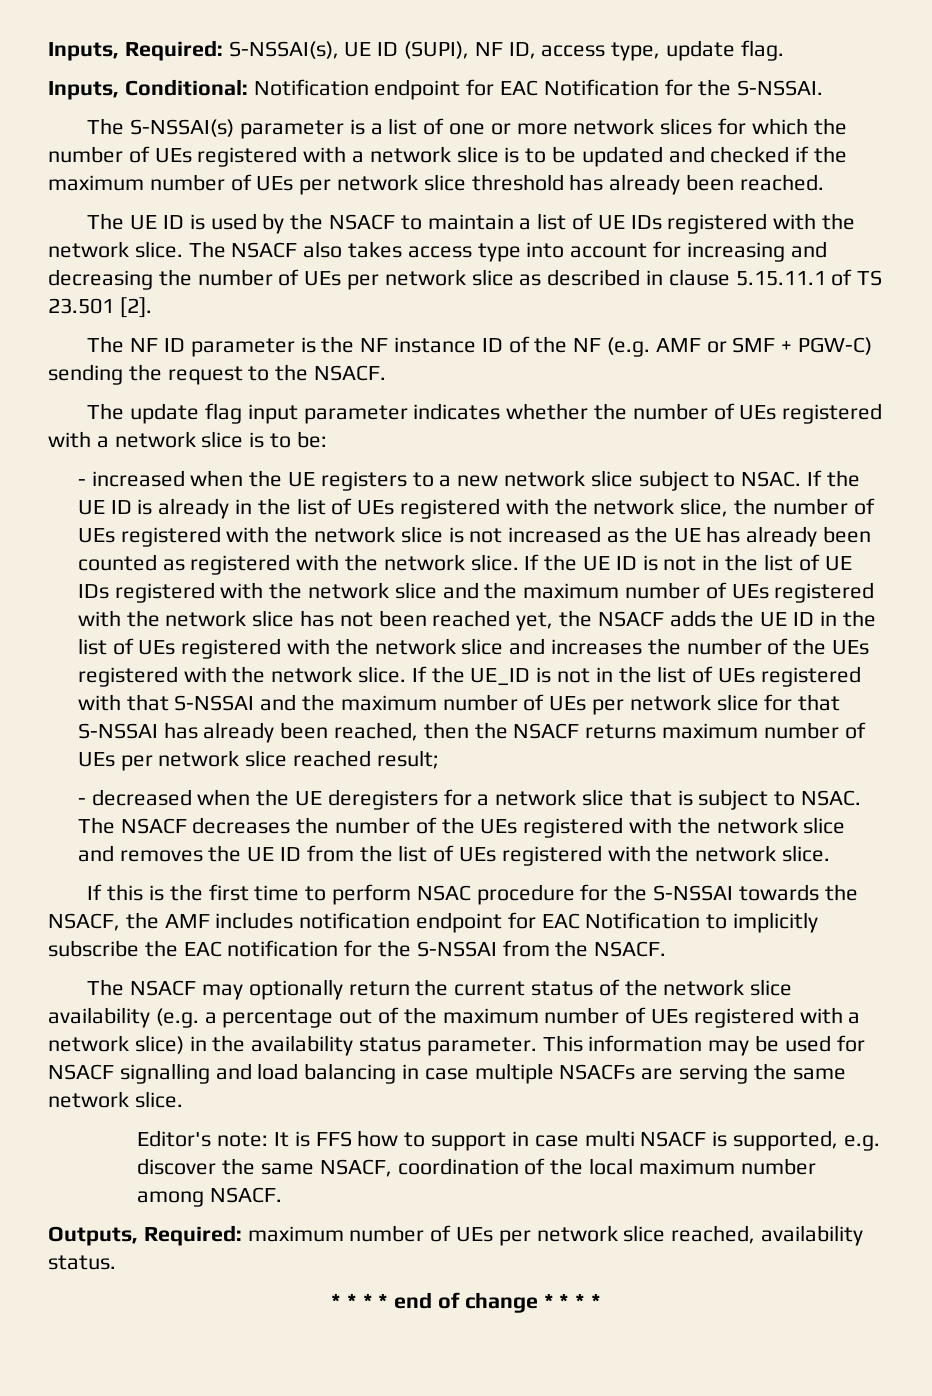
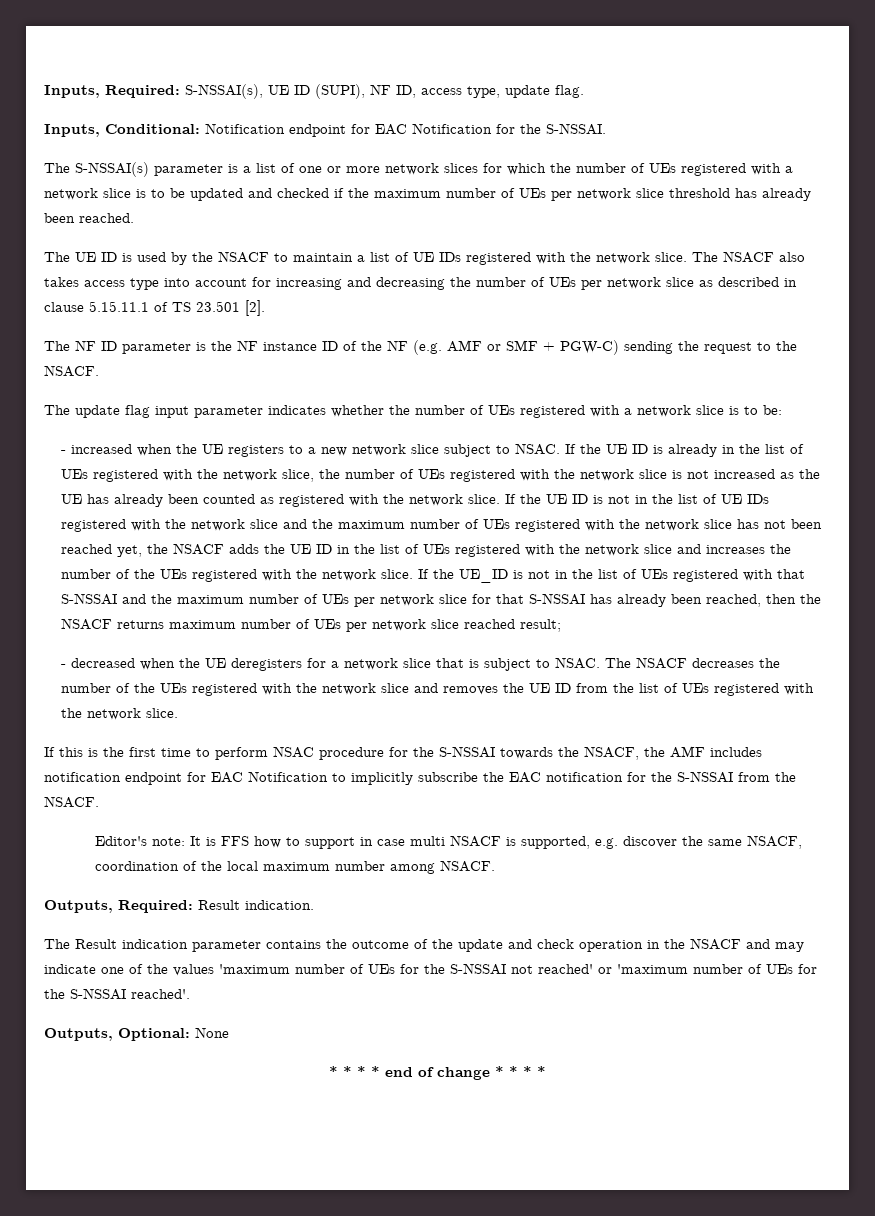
- The NSACF may optionally return the current status of the network slice availability (e.g. a percentage out of the maximum number of UEs registered with a network slice) in the availability status parameter. This information may be used for NSACF signalling and load balancing in case multiple NSACFs are serving the same network slice.
- Outputs, Required: maximum number of UEs per network slice reached, availability status.
+ Outputs, Required: Result indication.
+ The Result indication parameter contains the outcome of the update and check operation in the NSACF and may indicate one of the values 'maximum number of UEs for the S-NSSAI not reached' or 'maximum number of UEs for the S-NSSAI reached'.
+ Outputs, Optional: None

